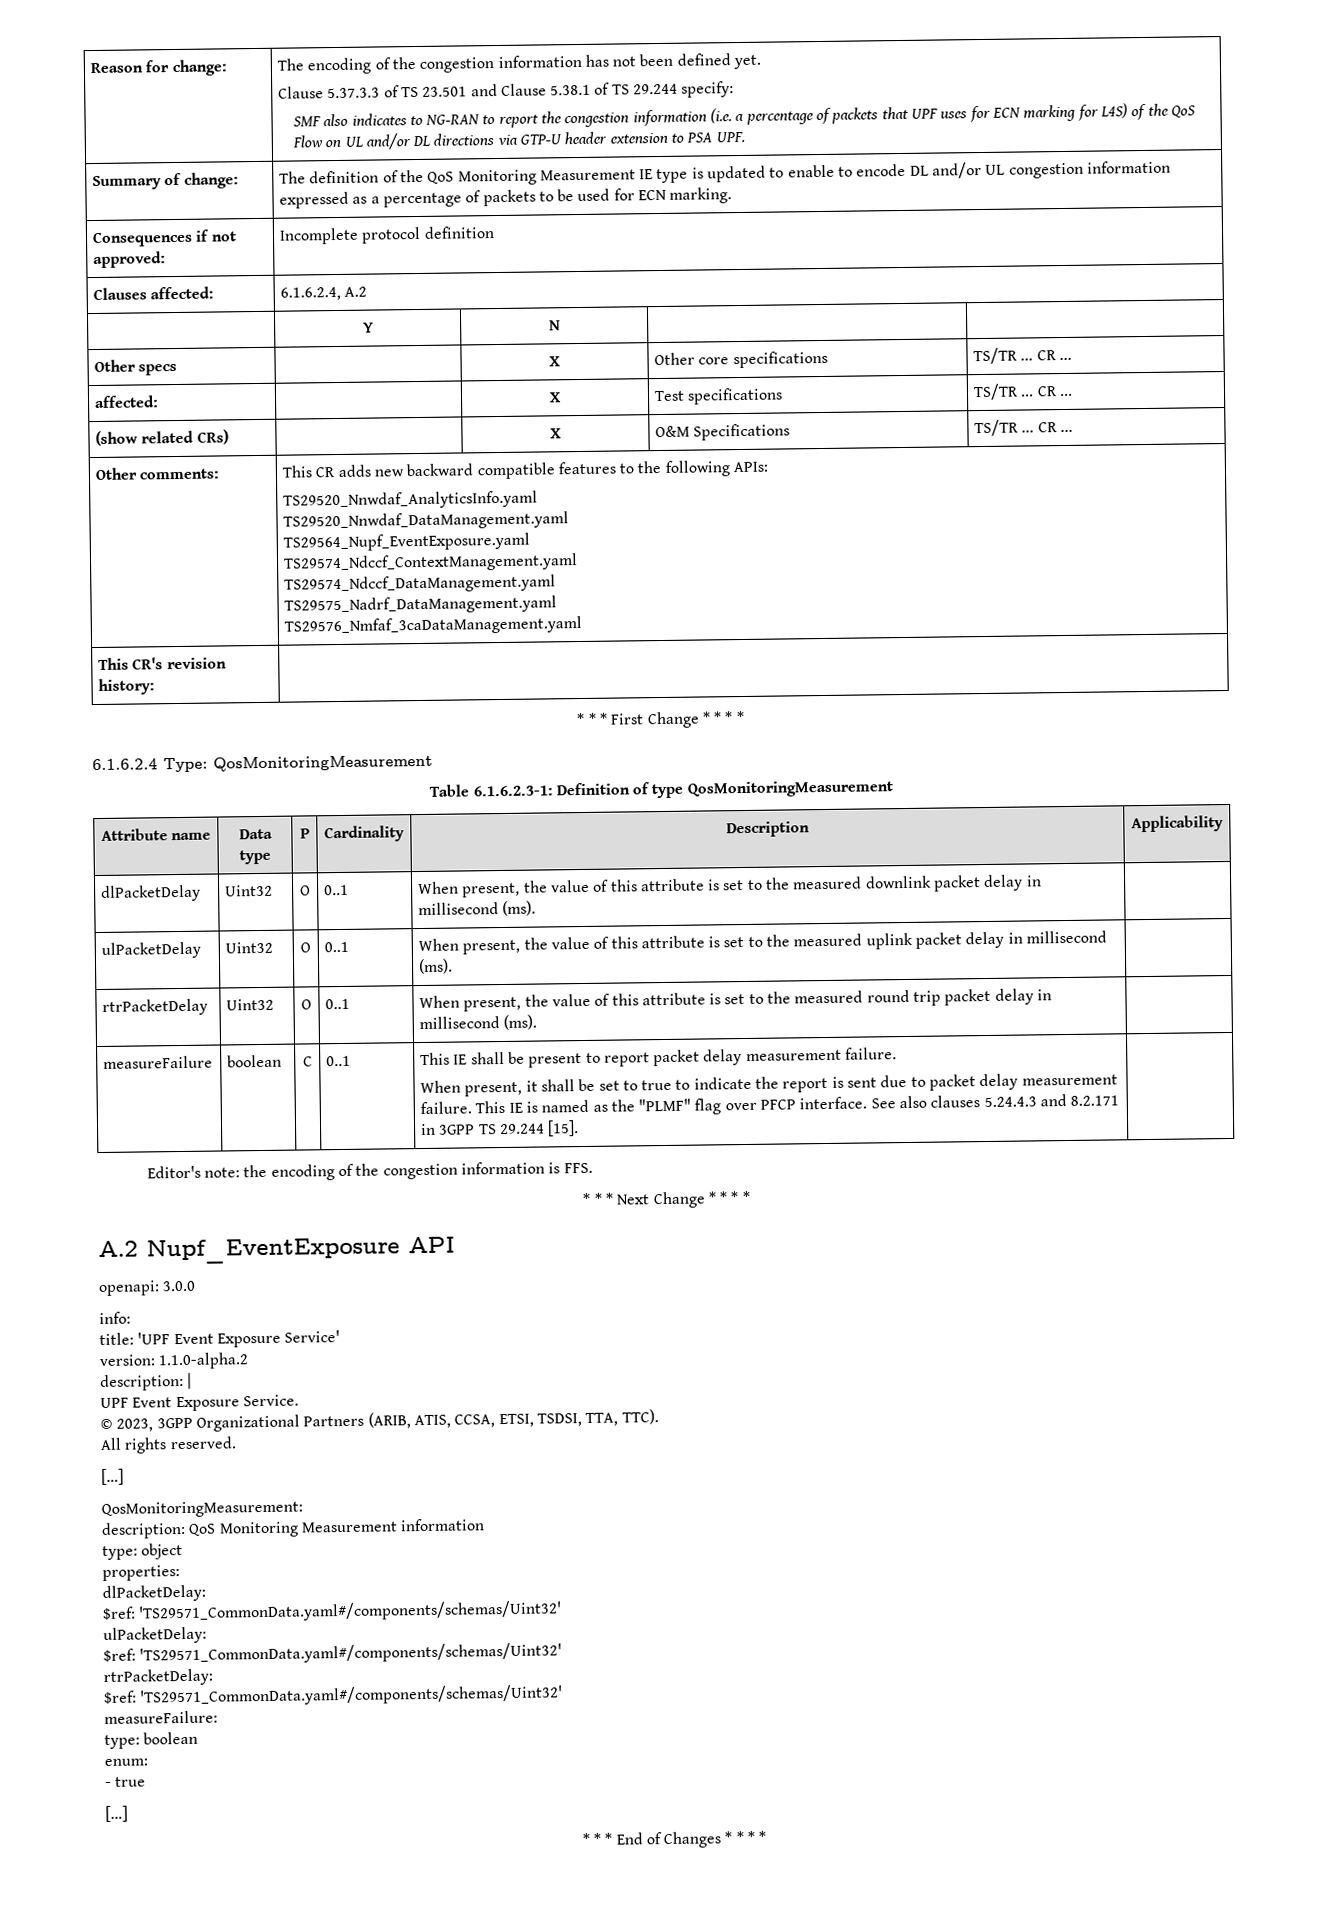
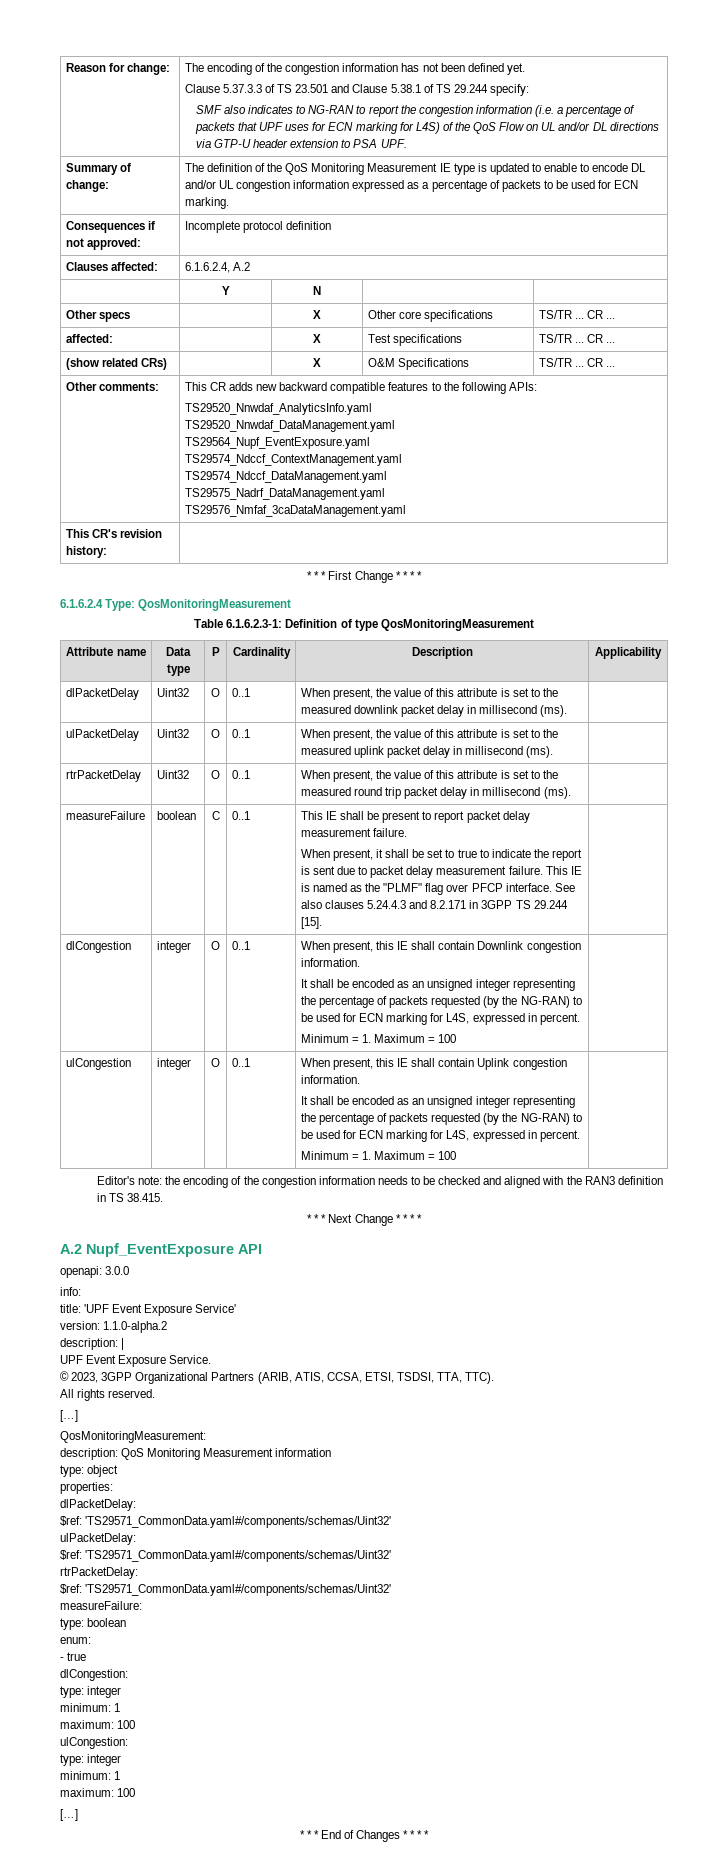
+ dlCongestion | integer | O | 0..1 | When present, this IE shall contain Downlink congestion information.
+ It shall be encoded as an unsigned integer representing the percentage of packets requested (by the NG-RAN) to be used for ECN marking for L4S, expressed in percent.
+ Minimum = 1. Maximum = 100 |
+ ulCongestion | integer | O | 0..1 | When present, this IE shall contain Uplink congestion information.
+ It shall be encoded as an unsigned integer representing the percentage of packets requested (by the NG-RAN) to be used for ECN marking for L4S, expressed in percent.
+ Minimum = 1. Maximum = 100
- Editor's note: the encoding of the congestion information is FFS.
+ Editor's note: the encoding of the congestion information needs to be checked and aligned with the RAN3 definition in TS 38.415.
+ dlCongestion:
+ type: integer
+ minimum: 1
+ maximum: 100
+ ulCongestion:
+ type: integer
+ minimum: 1
+ maximum: 100

